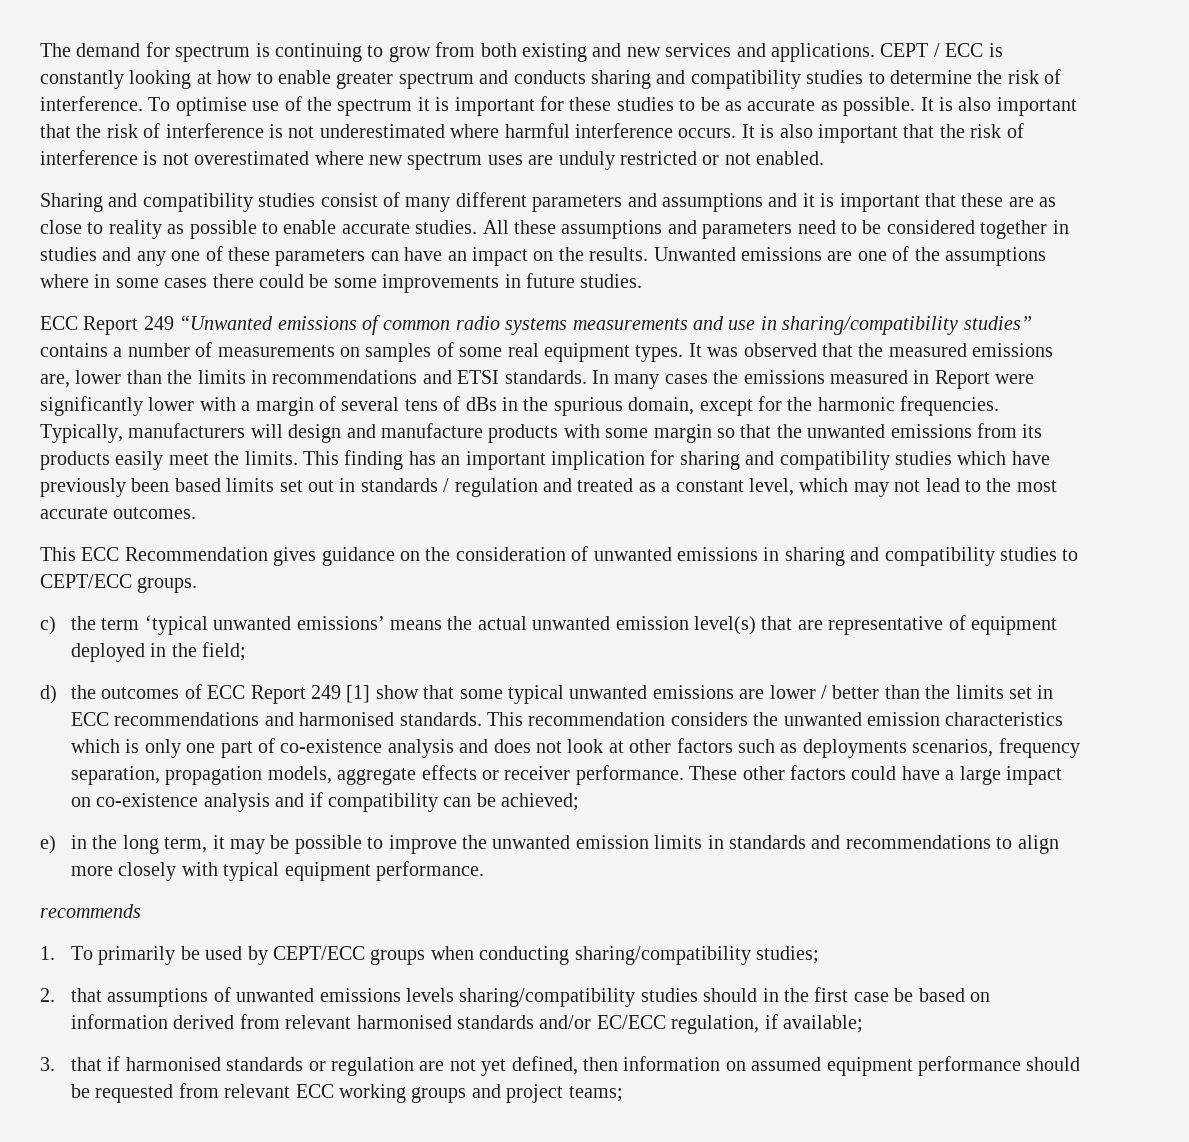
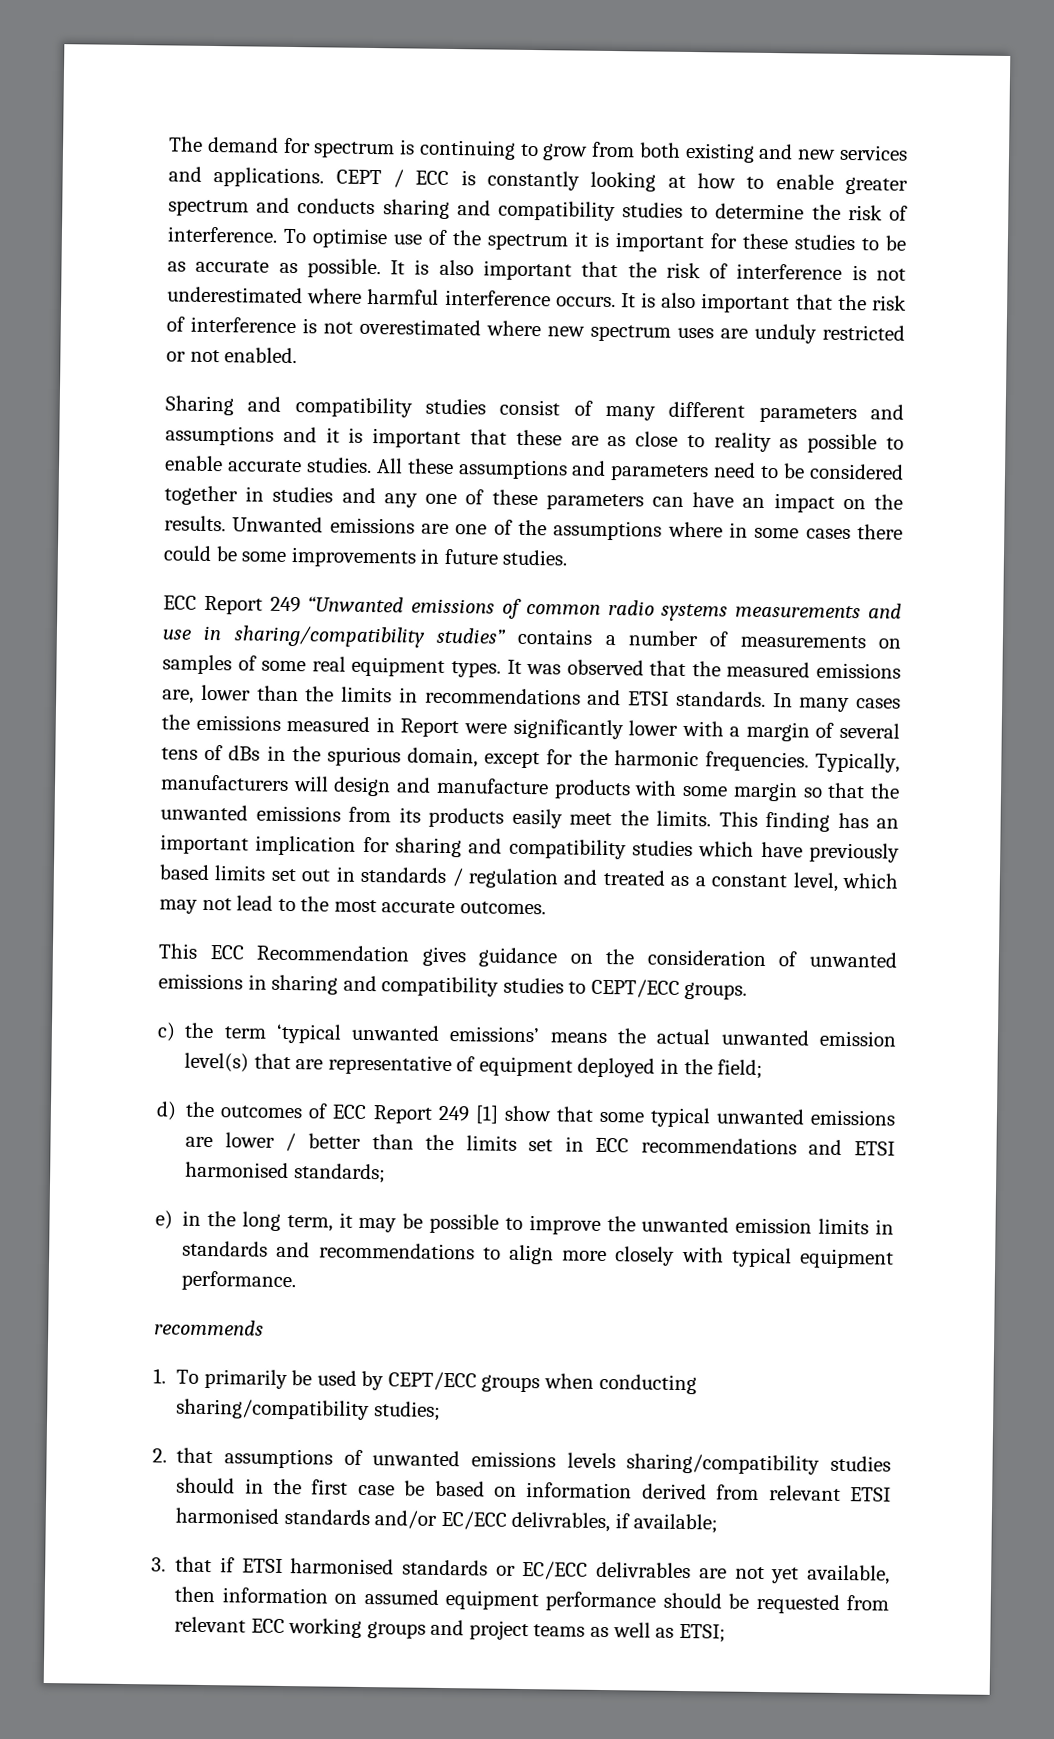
- This finding has an important implication for sharing and compatibility studies which have previously been based limits set out in standards / regulation and treated as a constant level, which may not lead to the most accurate outcomes.
+ This finding has an important implication for sharing and compatibility studies which have previously based limits set out in standards / regulation and treated as a constant level, which may not lead to the most accurate outcomes.
- d) the outcomes of ECC Report 249 [1] show that some typical unwanted emissions are lower / better than the limits set in ECC recommendations and harmonised standards. This recommendation considers the unwanted emission characteristics which is only one part of co-existence analysis and does not look at other factors such as deployments scenarios, frequency separation, propagation models, aggregate effects or receiver performance. These other factors could have a large impact on co-existence analysis and if compatibility can be achieved;
+ d) the outcomes of ECC Report 249 [1] show that some typical unwanted emissions are lower / better than the limits set in ECC recommendations and ETSI harmonised standards;
- 2. that assumptions of unwanted emissions levels sharing/compatibility studies should in the first case be based on information derived from relevant harmonised standards and/or EC/ECC regulation, if available;
+ 2. that assumptions of unwanted emissions levels sharing/compatibility studies should in the first case be based on information derived from relevant ETSI harmonised standards and/or EC/ECC delivrables, if available;
- 3. that if harmonised standards or regulation are not yet defined, then information on assumed equipment performance should be requested from relevant ECC working groups and project teams;
+ 3. that if ETSI harmonised standards or EC/ECC delivrables are not yet available, then information on assumed equipment performance should be requested from relevant ECC working groups and project teams as well as ETSI;

